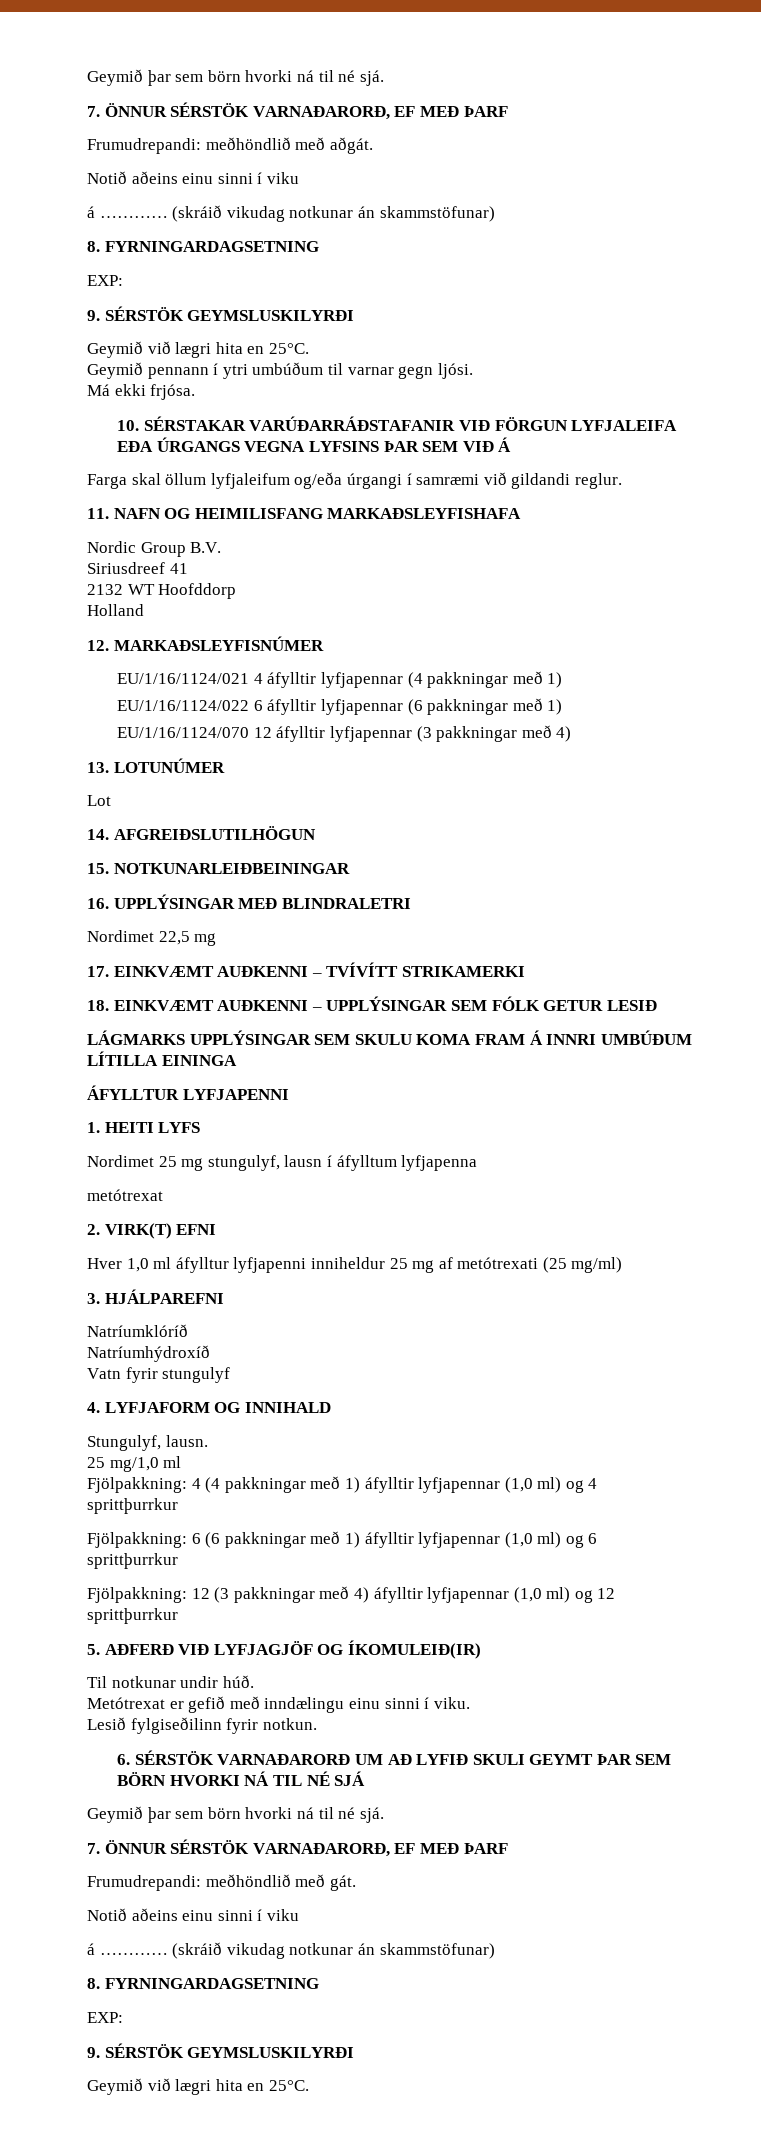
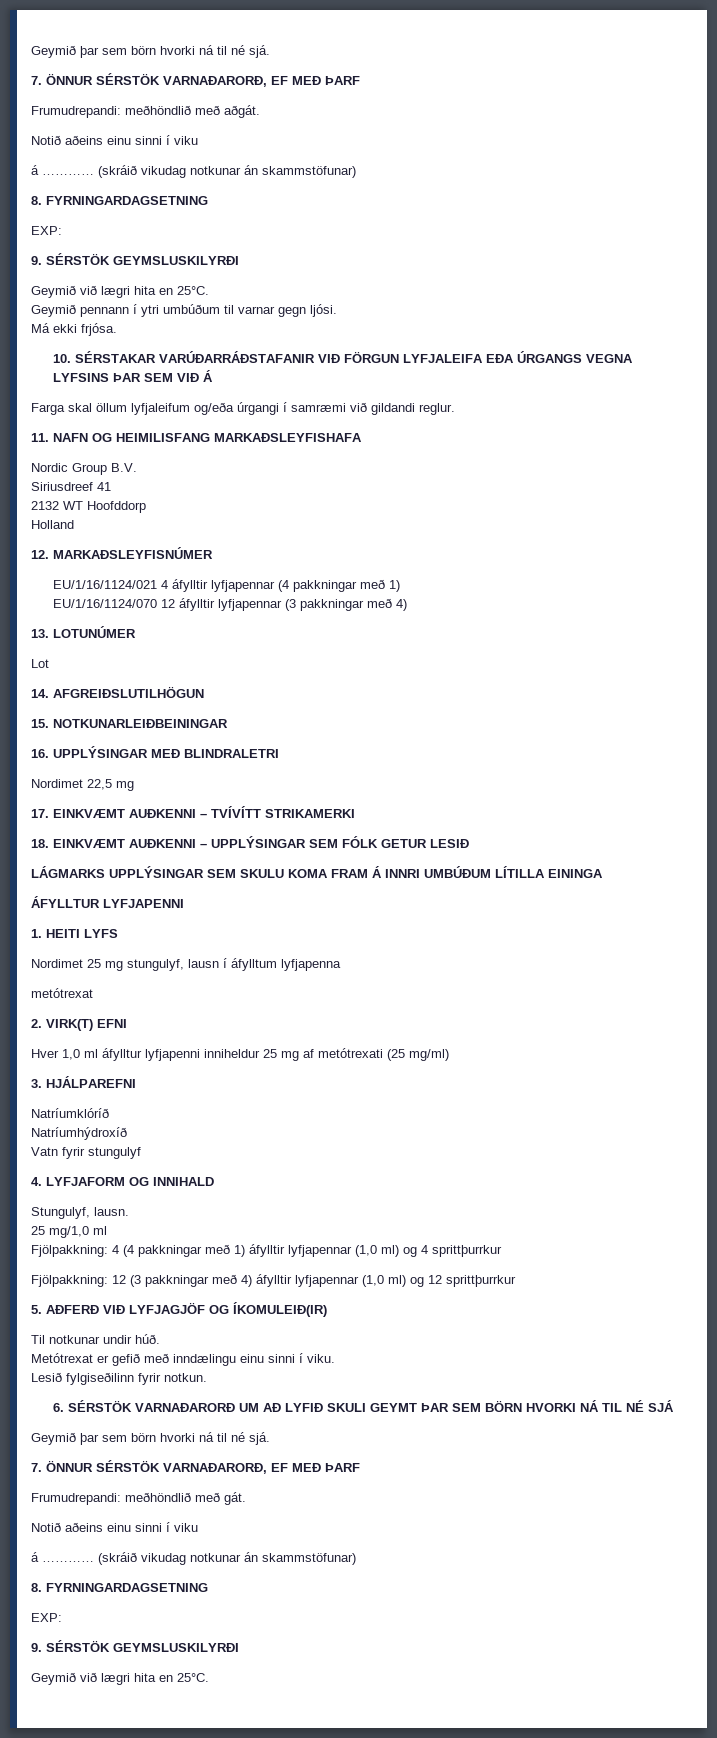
- EU/1/16/1124/022 6 áfylltir lyfjapennar (6 pakkningar með 1)
- Fjölpakkning: 6 (6 pakkningar með 1) áfylltir lyfjapennar (1,0 ml) og 6 sprittþurrkur

